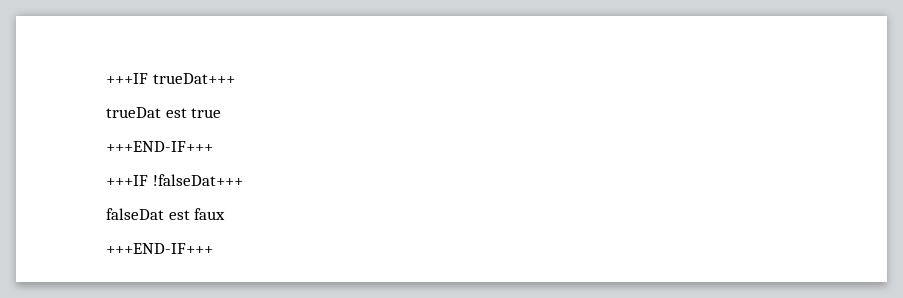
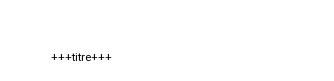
- +++IF trueDat+++
- trueDat est true
- +++END-IF+++
- +++IF !falseDat+++
- falseDat est faux
- +++END-IF+++
+ +++titre+++

